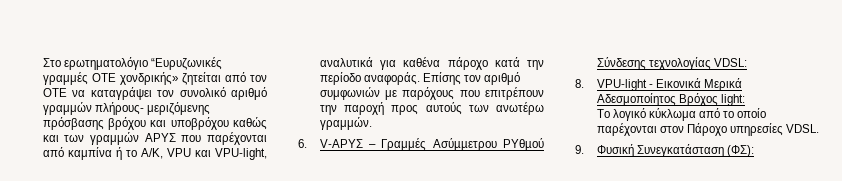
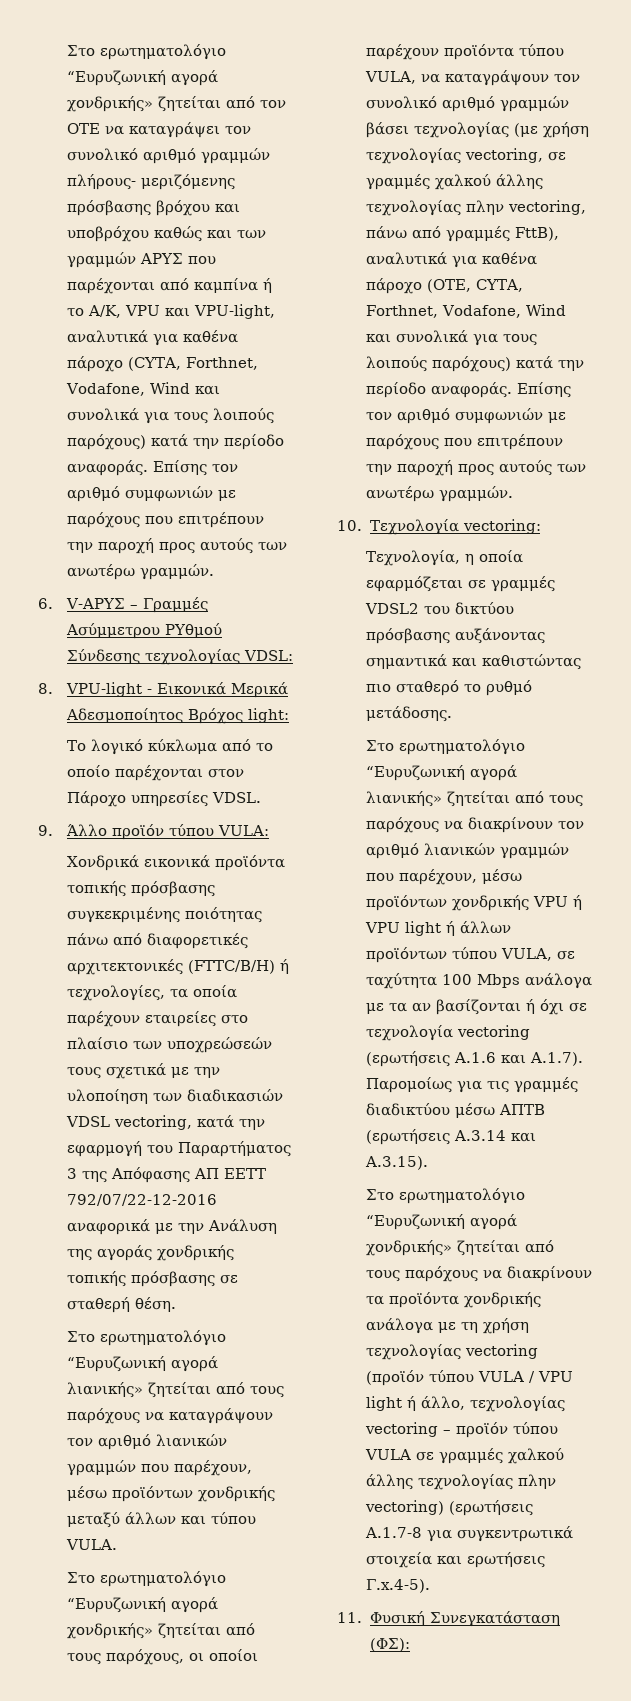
- Στο ερωτηματολόγιο “Ευρυζωνικές γραμμές ΟΤΕ χονδρικής» ζητείται από τον ΟΤΕ να καταγράψει τον συνολικό αριθμό γραμμών πλήρους- μεριζόμενης πρόσβασης βρόχου και υποβρόχου καθώς και των γραμμών ΑΡΥΣ που παρέχονται από καμπίνα ή το Α/Κ, VPU και VPU-light, αναλυτικά για καθένα πάροχο κατά την περίοδο αναφοράς.
+ Στο ερωτηματολόγιο “Ευρυζωνική αγορά χονδρικής» ζητείται από τον ΟΤΕ να καταγράψει τον συνολικό αριθμό γραμμών πλήρους- μεριζόμενης πρόσβασης βρόχου και υποβρόχου καθώς και των γραμμών ΑΡΥΣ που παρέχονται από καμπίνα ή το Α/Κ, VPU και VPU-light, αναλυτικά για καθένα πάροχο (CYTA, Forthnet, Vodafone, Wind και συνολικά για τους λοιπούς παρόχους) κατά την περίοδο αναφοράς.
- 9. Φυσική Συνεγκατάσταση (ΦΣ):
+ 9. Άλλο προϊόν τύπου VULA:
+ Χονδρικά εικονικά προϊόντα τοπικής πρόσβασης συγκεκριμένης ποιότητας πάνω από διαφορετικές αρχιτεκτονικές (FTTC/B/H) ή τεχνολογίες, τα οποία παρέχουν εταιρείες στο πλαίσιο των υποχρεώσεών τους σχετικά με την υλοποίηση των διαδικασιών VDSL vectoring, κατά την εφαρμογή του Παραρτήματος 3 της Απόφασης ΑΠ ΕΕΤΤ 792/07/22-12-2016 αναφορικά με την Ανάλυση της αγοράς χονδρικής τοπικής πρόσβασης σε σταθερή θέση.
+ Στο ερωτηματολόγιο “Ευρυζωνική αγορά λιανικής» ζητείται από τους παρόχους να καταγράψουν τον αριθμό λιανικών γραμμών που παρέχουν, μέσω προϊόντων χονδρικής μεταξύ άλλων και τύπου VULA.
+ Στο ερωτηματολόγιο “Ευρυζωνική αγορά χονδρικής» ζητείται από τους παρόχους, οι οποίοι παρέχουν προϊόντα τύπου VULA, να καταγράψουν τον συνολικό αριθμό γραμμών βάσει τεχνολογίας (με χρήση τεχνολογίας vectoring, σε γραμμές χαλκού άλλης τεχνολογίας πλην vectoring, πάνω από γραμμές FttB), αναλυτικά για καθένα πάροχο (ΟΤΕ, CYTA, Forthnet, Vodafone, Wind και συνολικά για τους λοιπούς παρόχους) κατά την περίοδο αναφοράς. Επίσης τον αριθμό συμφωνιών με παρόχους που επιτρέπουν την παροχή προς αυτούς των ανωτέρω γραμμών.
+ 10. Τεχνολογία vectoring:
+ Τεχνολογία, η οποία εφαρμόζεται σε γραμμές VDSL2 του δικτύου πρόσβασης αυξάνοντας σημαντικά και καθιστώντας πιο σταθερό το ρυθμό μετάδοσης.
+ Στο ερωτηματολόγιο “Ευρυζωνική αγορά λιανικής» ζητείται από τους παρόχους να διακρίνουν τον αριθμό λιανικών γραμμών που παρέχουν, μέσω προϊόντων χονδρικής VPU ή VPU light ή άλλων προϊόντων τύπου VULA, σε ταχύτητα 100 Mbps ανάλογα με τα αν βασίζονται ή όχι σε τεχνολογία vectoring (ερωτήσεις Α.1.6 και Α.1.7). Παρομοίως για τις γραμμές διαδικτύου μέσω ΑΠΤΒ (ερωτήσεις Α.3.14 και Α.3.15).
+ Στο ερωτηματολόγιο “Ευρυζωνική αγορά χονδρικής» ζητείται από τους παρόχους να διακρίνουν τα προϊόντα χονδρικής ανάλογα με τη χρήση τεχνολογίας vectoring (προϊόν τύπου VULA / VPU light ή άλλο, τεχνολογίας vectoring – προϊόν τύπου VULA σε γραμμές χαλκού άλλης τεχνολογίας πλην vectoring) (ερωτήσεις Α.1.7-8 για συγκεντρωτικά στοιχεία και ερωτήσεις Γ.x.4-5).
+ 11. Φυσική Συνεγκατάσταση (ΦΣ):

